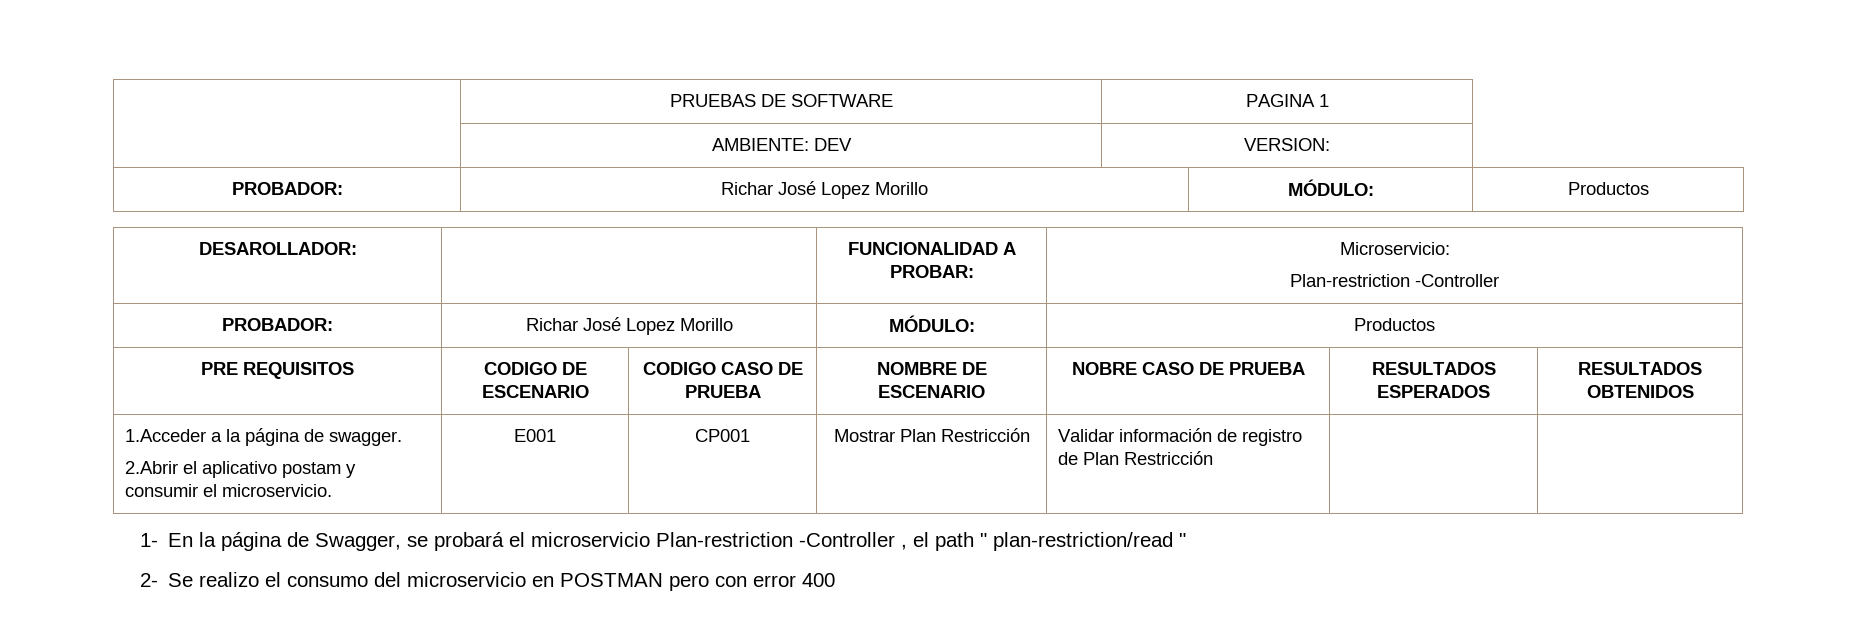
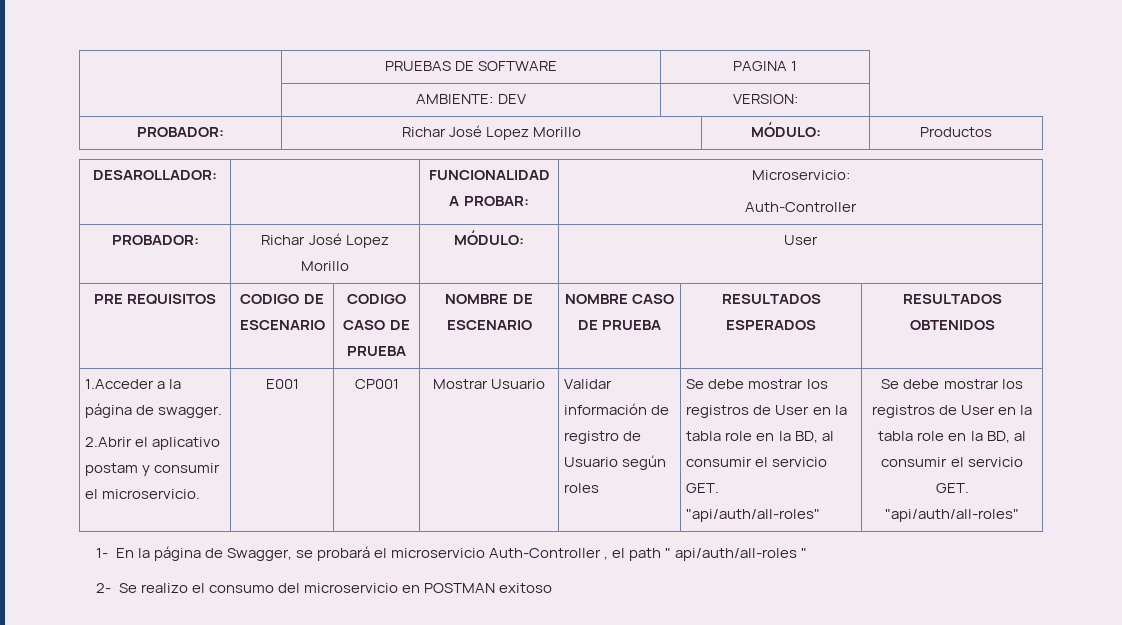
  DESAROLLADOR: | | FUNCIONALIDAD A PROBAR: | Microservicio:
- Plan-restriction -Controller
- PROBADOR: | Richar José Lopez Morillo | MÓDULO: | Productos
+ Auth-Controller
+ PROBADOR: | Richar José Lopez Morillo | MÓDULO: | User
- PRE REQUISITOS | CODIGO DE ESCENARIO | CODIGO CASO DE PRUEBA | NOMBRE DE ESCENARIO | NOBRE CASO DE PRUEBA | RESULTADOS ESPERADOS | RESULTADOS OBTENIDOS
+ PRE REQUISITOS | CODIGO DE ESCENARIO | CODIGO CASO DE PRUEBA | NOMBRE DE ESCENARIO | NOMBRE CASO DE PRUEBA | RESULTADOS ESPERADOS | RESULTADOS OBTENIDOS
- Mostrar Plan Restricción
+ Mostrar Usuario
- Validar información de registro de Plan Restricción
+ Validar información de registro de Usuario según roles | Se debe mostrar los registros de User en la tabla role en la BD, al consumir el servicio GET. "api/auth/all-roles" | Se debe mostrar los registros de User en la tabla role en la BD, al consumir el servicio GET. "api/auth/all-roles"
- 1- En la página de Swagger, se probará el microservicio Plan-restriction -Controller , el path " plan-restriction/read "
+ 1- En la página de Swagger, se probará el microservicio Auth-Controller , el path " api/auth/all-roles "
- 2- Se realizo el consumo del microservicio en POSTMAN pero con error 400
+ 2- Se realizo el consumo del microservicio en POSTMAN exitoso

